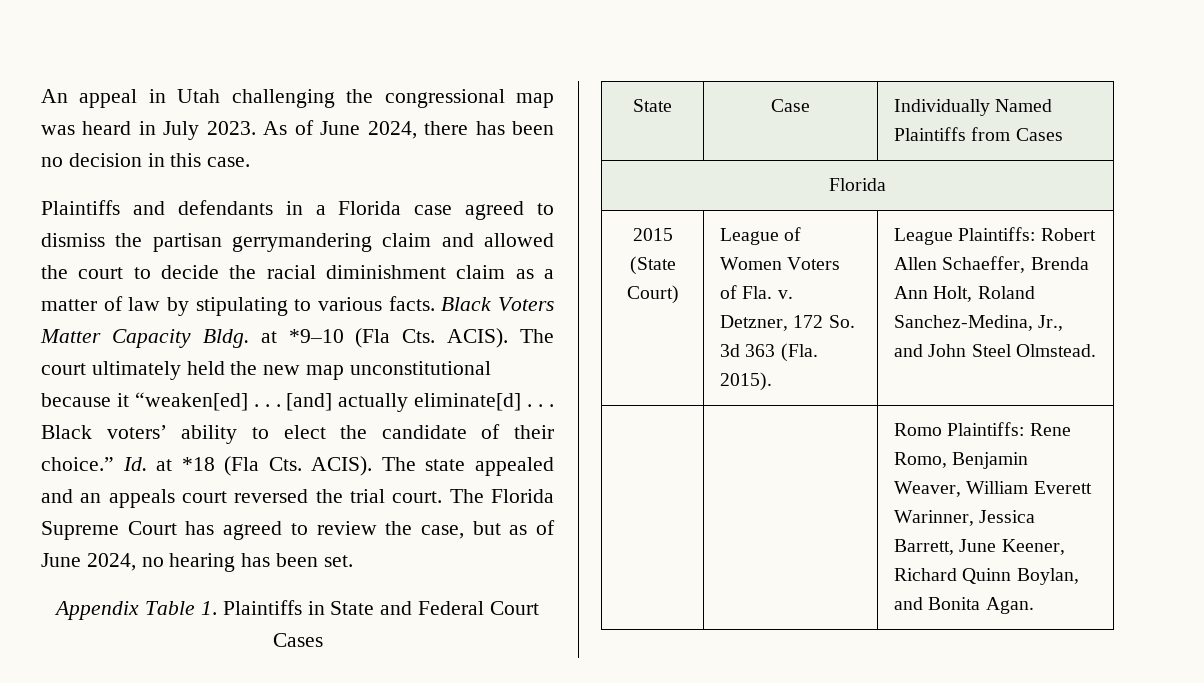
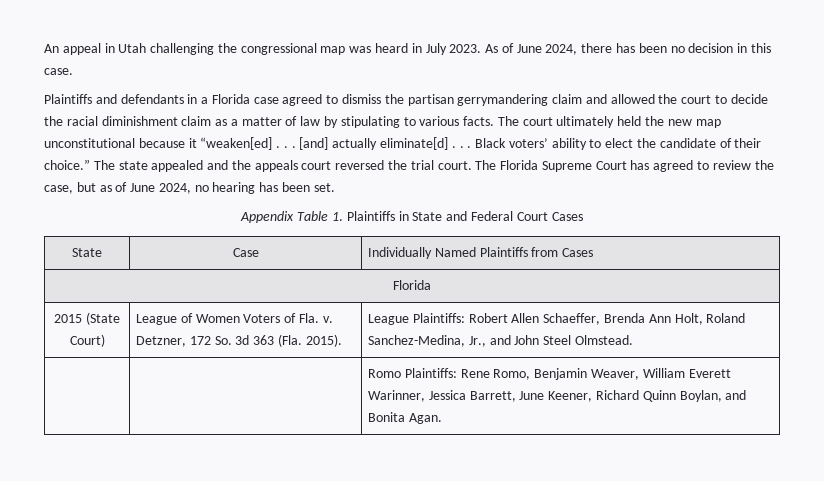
- Black Voters Matter Capacity Bldg. at *9–10 (Fla Cts. ACIS).
- Id. at *18 (Fla Cts. ACIS).
- The state appealed and an appeals court reversed the trial court.
+ The state appealed and the appeals court reversed the trial court.

